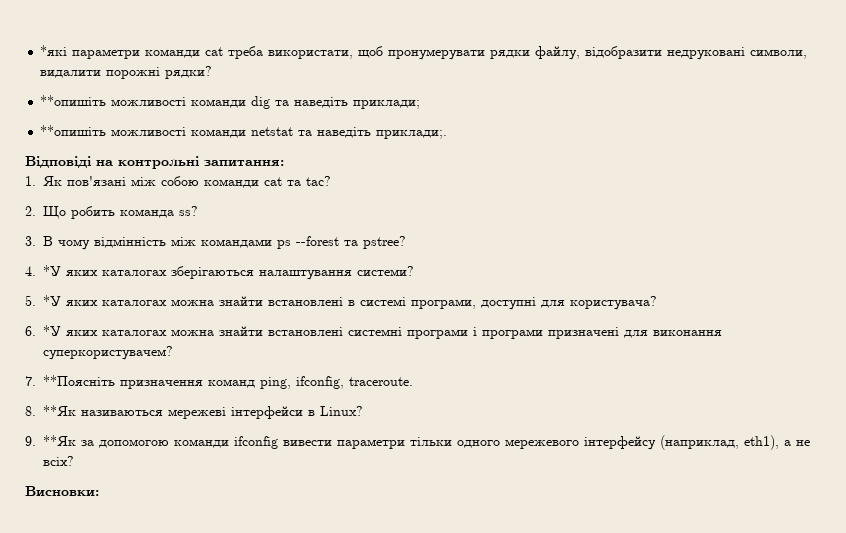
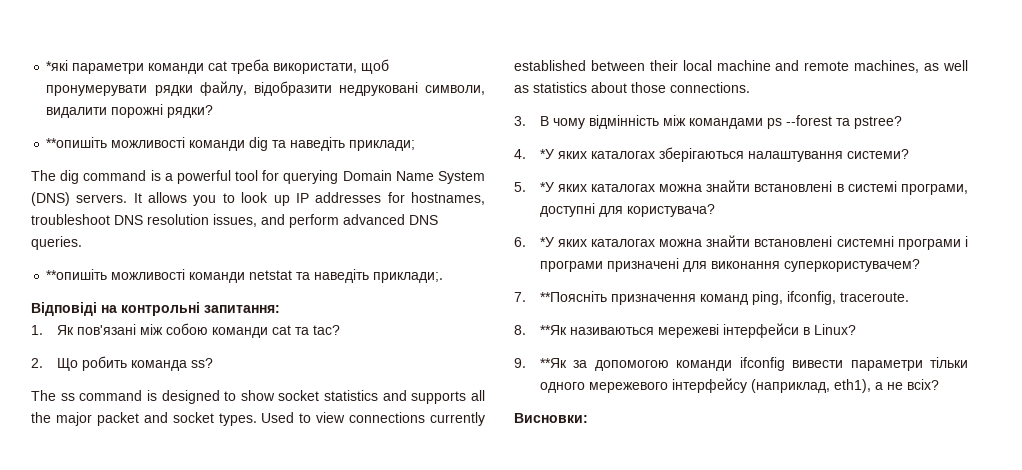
+ The dig command is a powerful tool for querying Domain Name System (DNS) servers. It allows you to look up IP addresses for hostnames, troubleshoot DNS resolution issues, and perform advanced DNS queries.
+ The ss command is designed to show socket statistics and supports all the major packet and socket types. Used to view connections currently established between their local machine and remote machines, as well as statistics about those connections.

